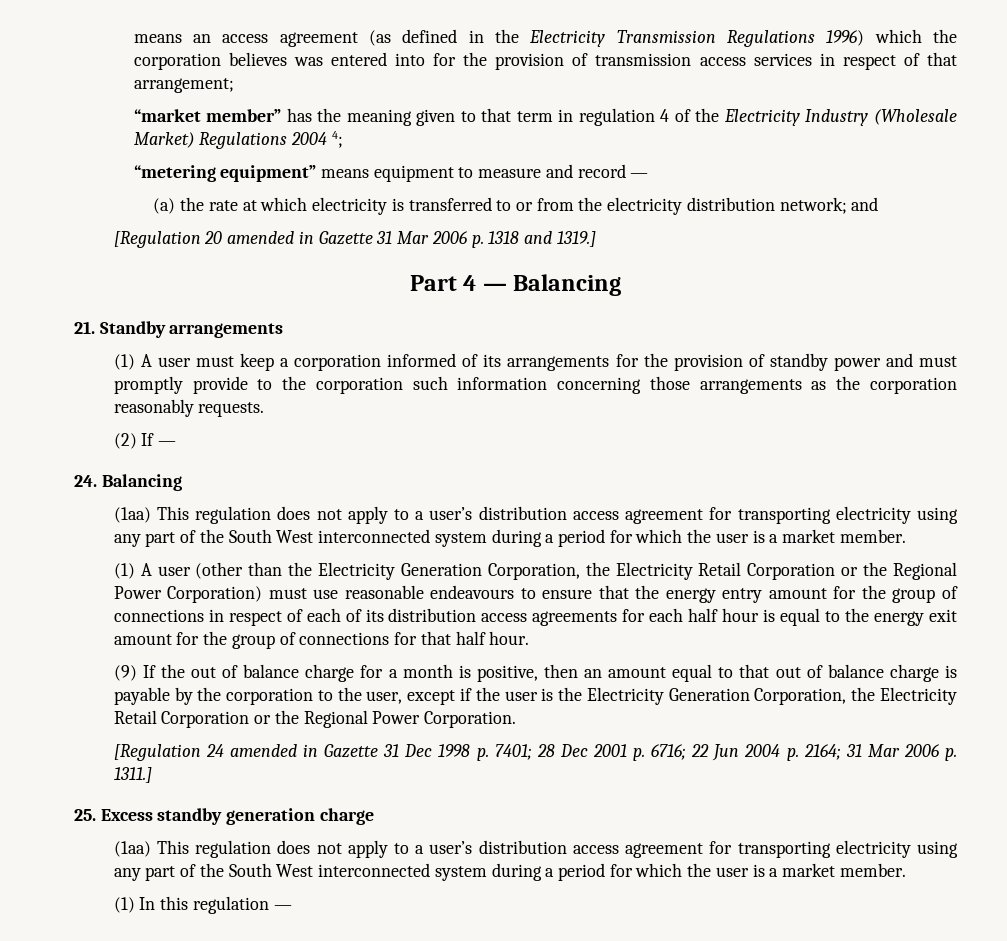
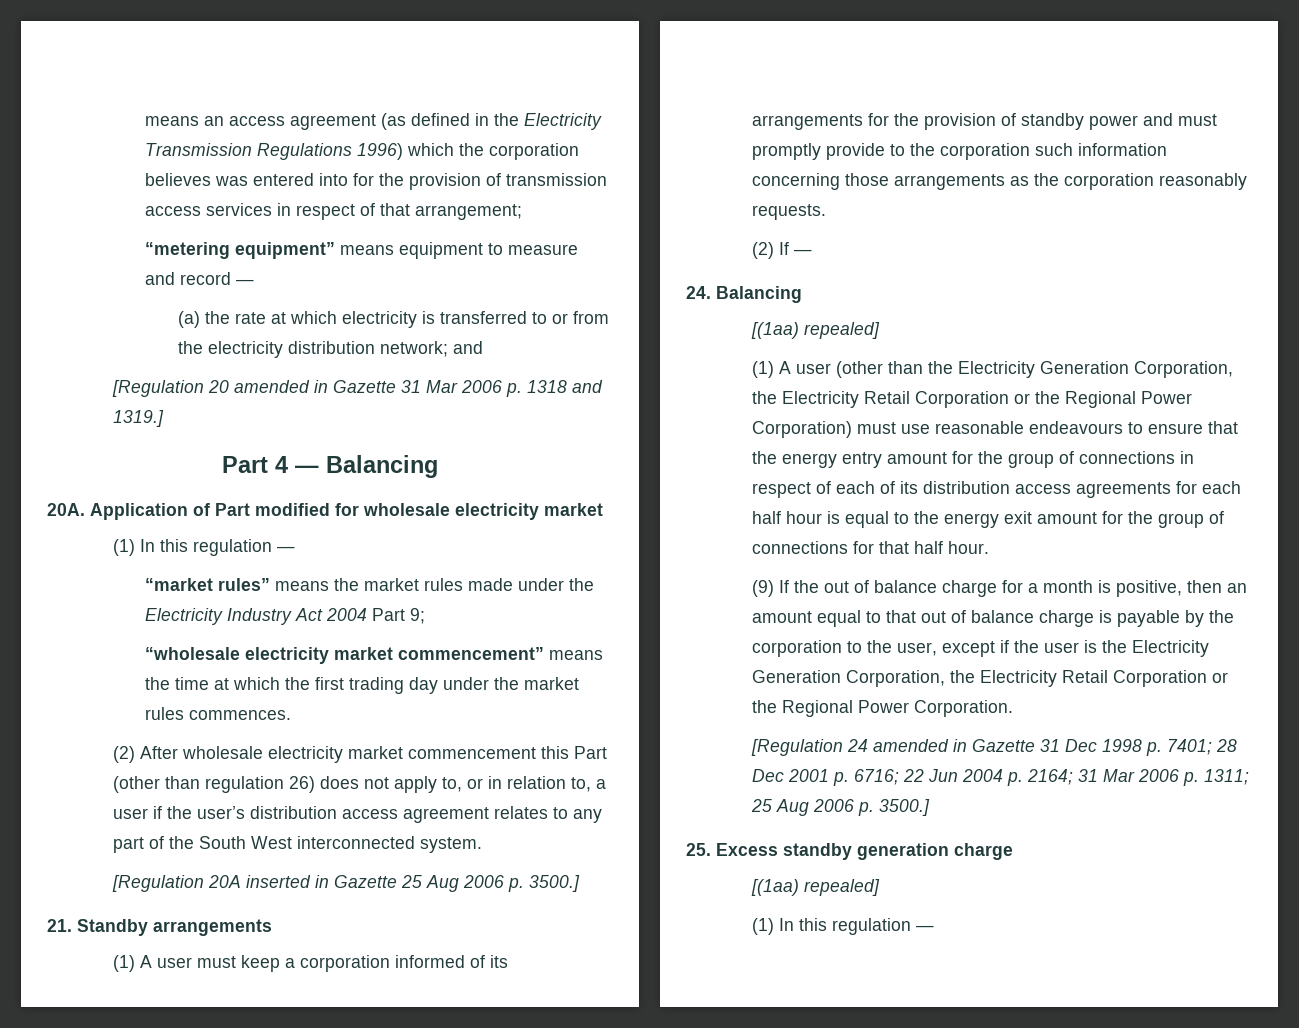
- “market member” has the meaning given to that term in regulation 4 of the Electricity Industry (Wholesale Market) Regulations 2004 4;
+ 20A. Application of Part modified for wholesale electricity market
+ (1) In this regulation —
+ “market rules” means the market rules made under the Electricity Industry Act 2004 Part 9;
+ “wholesale electricity market commencement” means the time at which the first trading day under the market rules commences.
+ (2) After wholesale electricity market commencement this Part (other than regulation 26) does not apply to, or in relation to, a user if the user’s distribution access agreement relates to any part of the South West interconnected system.
+ [Regulation 20A inserted in Gazette 25 Aug 2006 p. 3500.]
  24. Balancing
- (1aa) This regulation does not apply to a user’s distribution access agreement for transporting electricity using any part of the South West interconnected system during a period for which the user is a market member.
+ [(1aa) repealed]
- [Regulation 24 amended in Gazette 31 Dec 1998 p. 7401; 28 Dec 2001 p. 6716; 22 Jun 2004 p. 2164; 31 Mar 2006 p. 1311.]
+ [Regulation 24 amended in Gazette 31 Dec 1998 p. 7401; 28 Dec 2001 p. 6716; 22 Jun 2004 p. 2164; 31 Mar 2006 p. 1311; 25 Aug 2006 p. 3500.]
  25. Excess standby generation charge
- (1aa) This regulation does not apply to a user’s distribution access agreement for transporting electricity using any part of the South West interconnected system during a period for which the user is a market member.
+ [(1aa) repealed]

